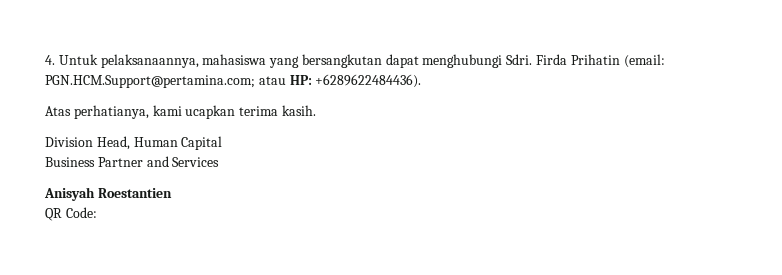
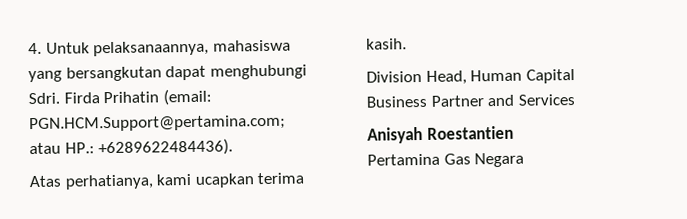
- Firda Prihatin (email: PGN.HCM.Support@pertamina.com; atau HP: +6289622484436).
+ Firda Prihatin (email: PGN.HCM.Support@pertamina.com; atau HP.: +6289622484436).
- QR Code:
+ Pertamina Gas Negara

